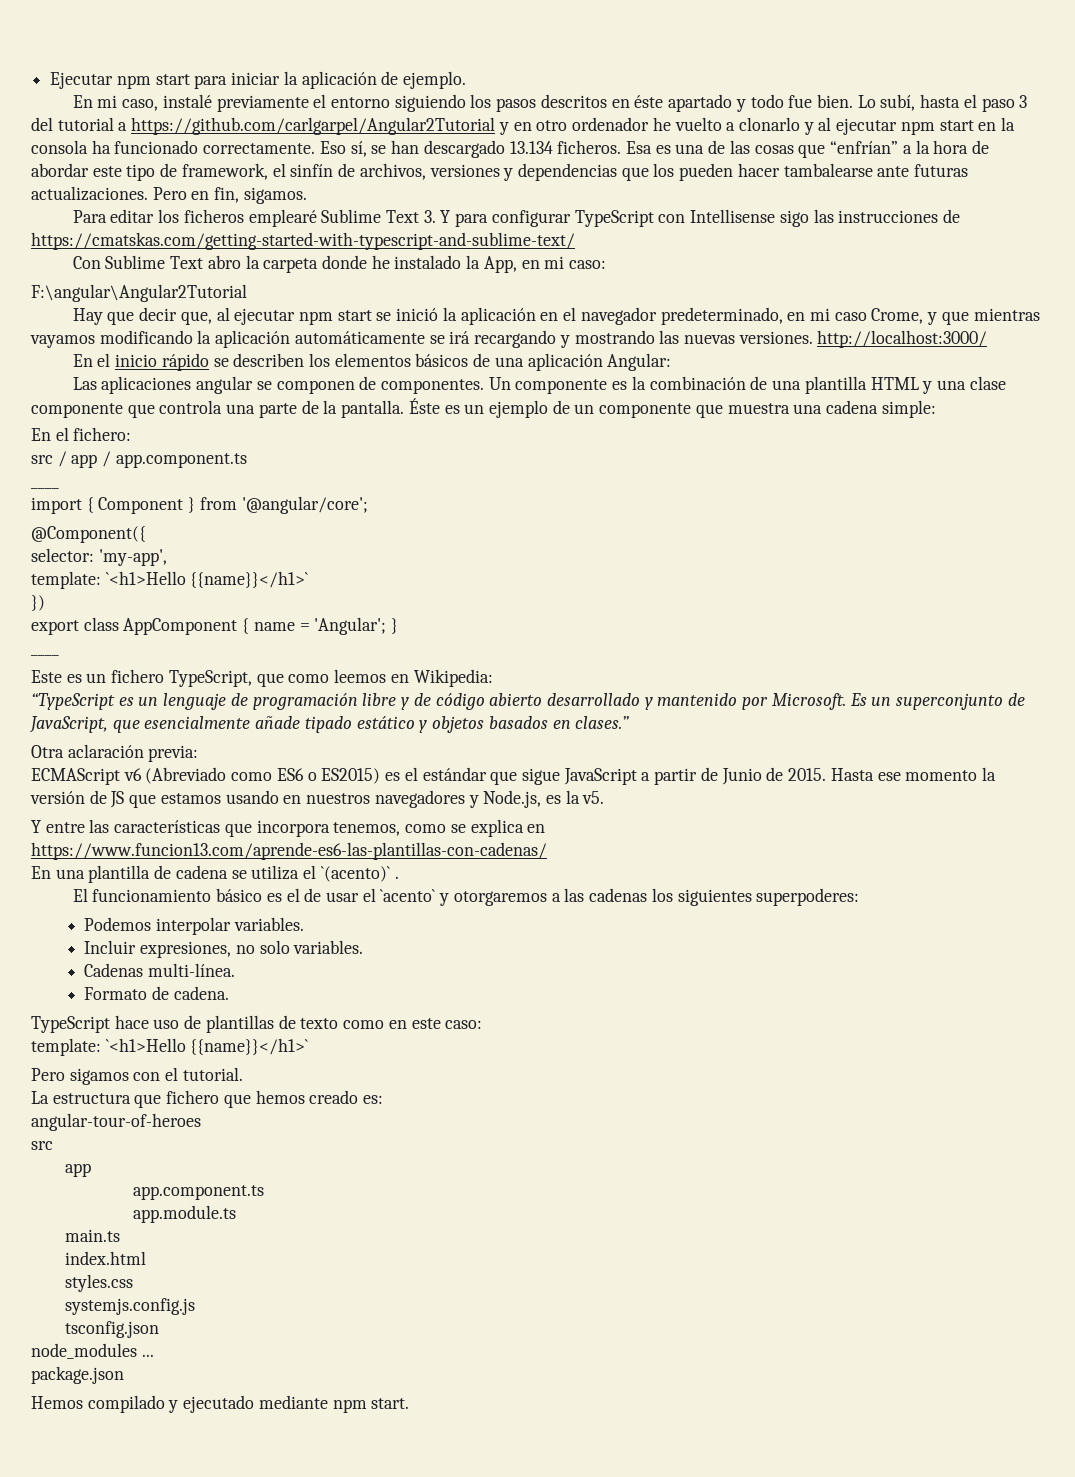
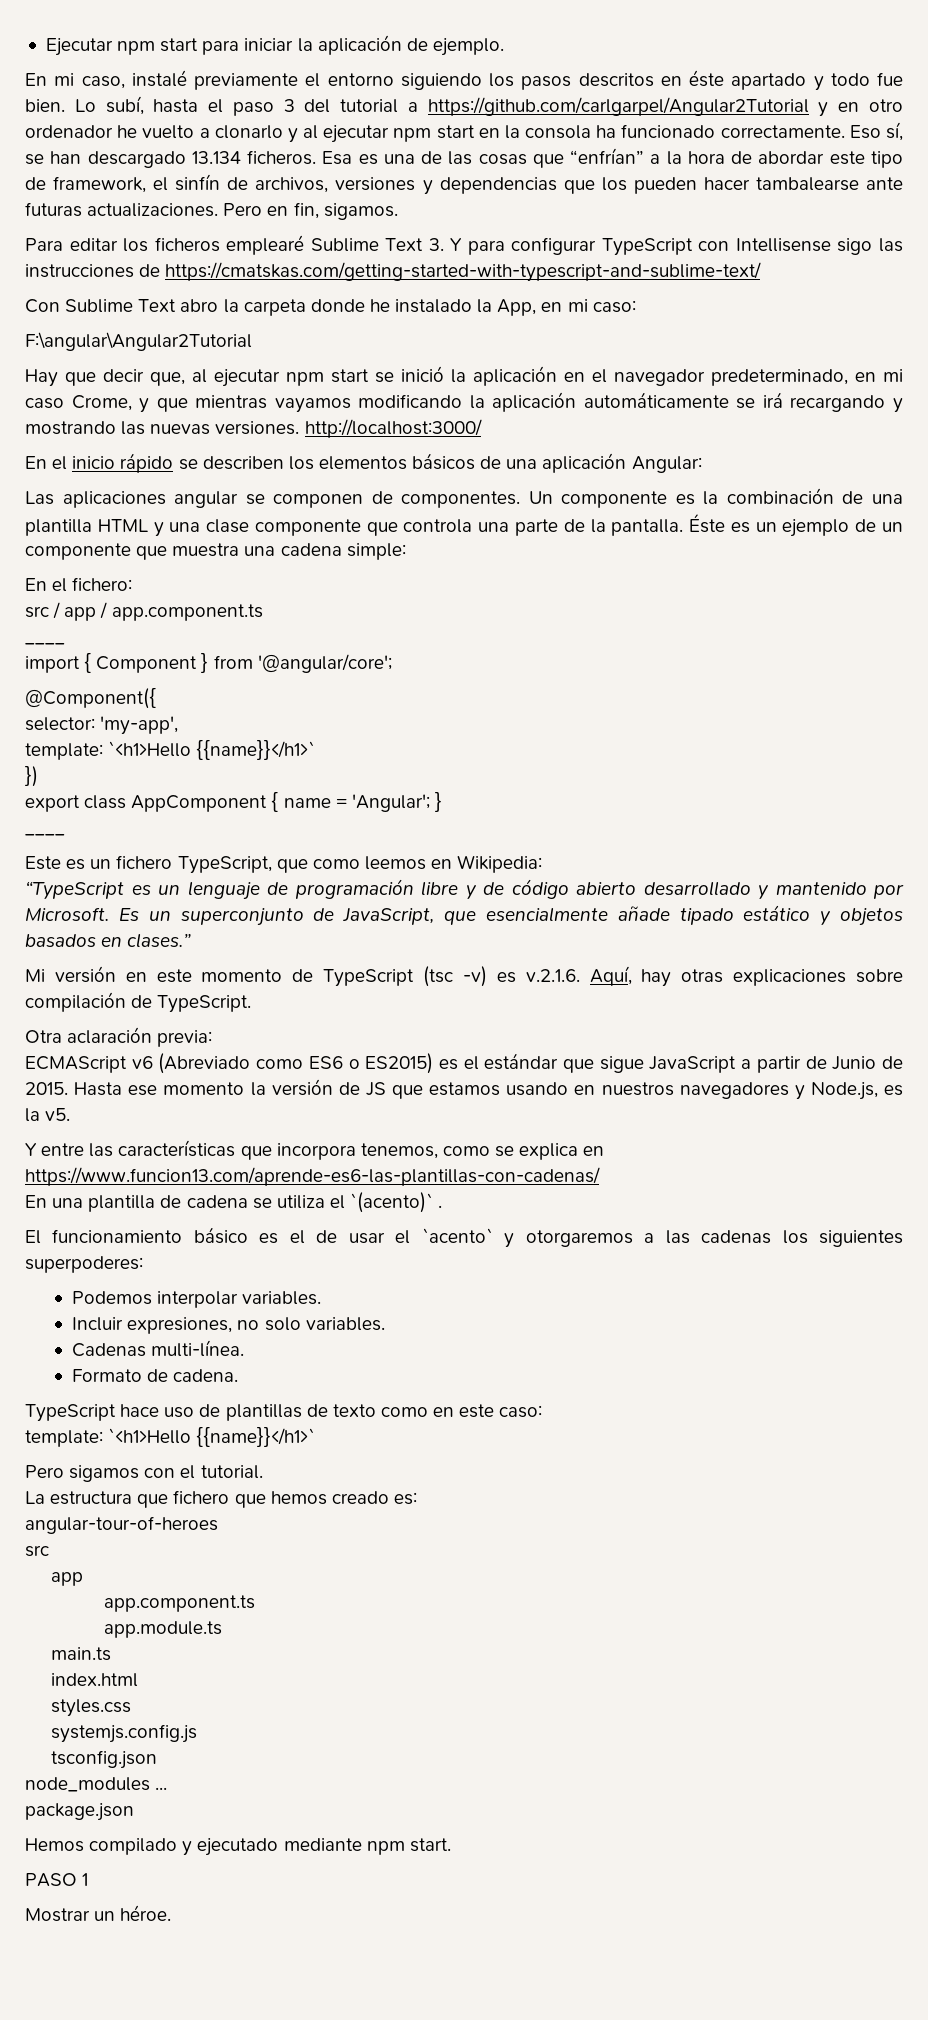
+ Mi versión en este momento de TypeScript (tsc -v) es v.2.1.6. Aquí, hay otras explicaciones sobre compilación de TypeScript.
+ PASO 1
+ Mostrar un héroe.

